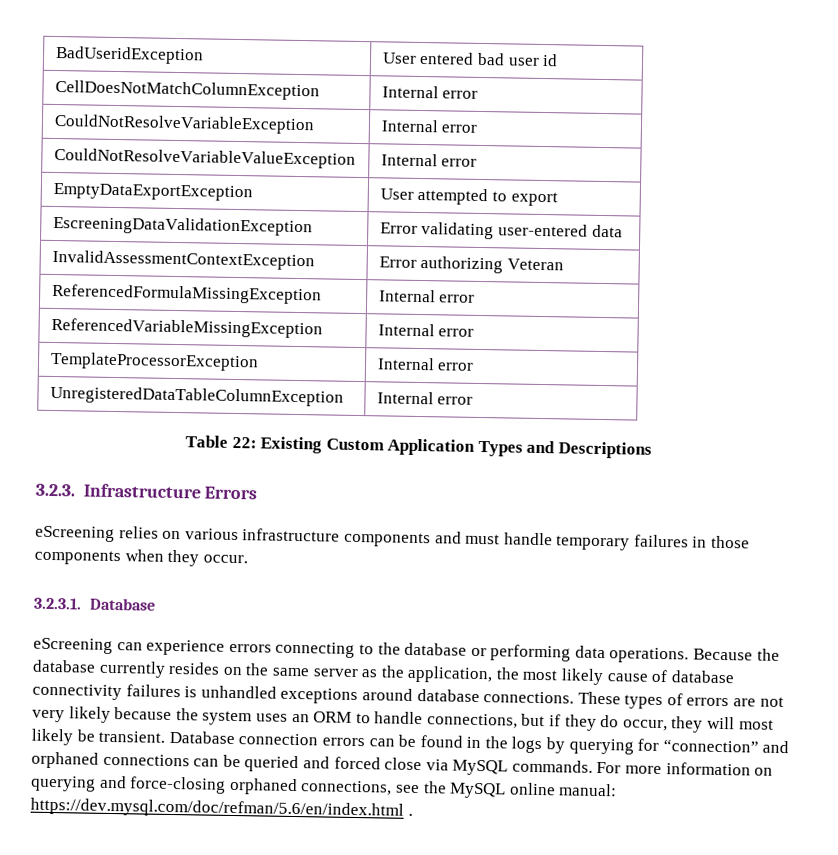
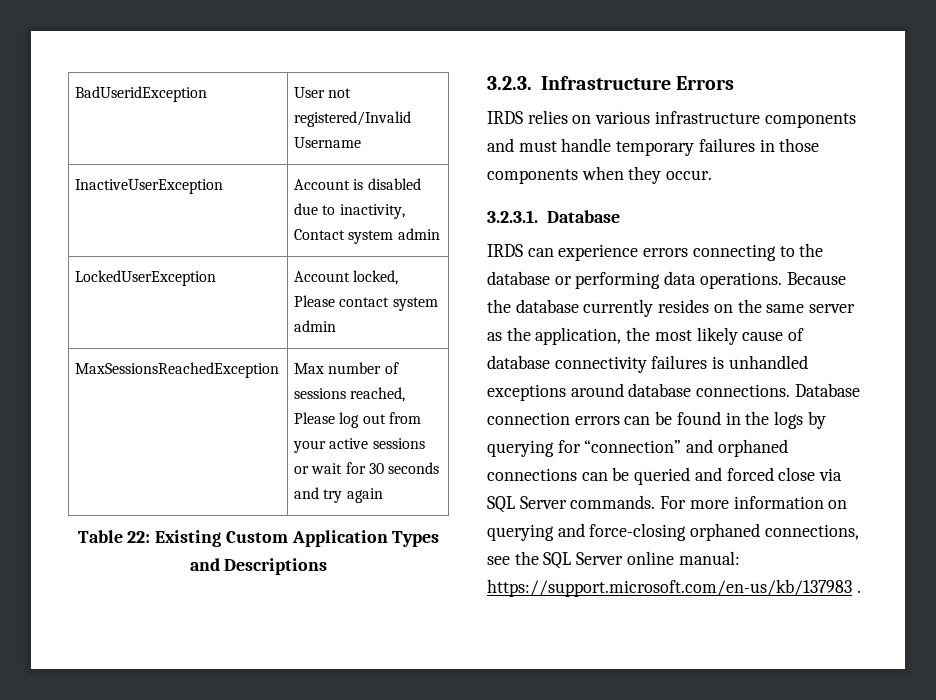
- BadUseridException | User entered bad user id
- CellDoesNotMatchColumnException | Internal error
- CouldNotResolveVariableException | Internal error
- CouldNotResolveVariableValueException | Internal error
- EmptyDataExportException | User attempted to export
- EscreeningDataValidationException | Error validating user-entered data
- InvalidAssessmentContextException | Error authorizing Veteran
- ReferencedFormulaMissingException | Internal error
- ReferencedVariableMissingException | Internal error
- TemplateProcessorException | Internal error
- UnregisteredDataTableColumnException | Internal error
+ BadUseridException | User not registered/Invalid Username
+ InactiveUserException | Account is disabled due to inactivity, Contact system admin
+ LockedUserException | Account locked, Please contact system admin
+ MaxSessionsReachedException | Max number of sessions reached, Please log out from your active sessions or wait for 30 seconds and try again
- eScreening relies on various infrastructure components and must handle temporary failures in those components when they occur.
+ IRDS relies on various infrastructure components and must handle temporary failures in those components when they occur.
- eScreening can experience errors connecting to the database or performing data operations.
+ IRDS can experience errors connecting to the database or performing data operations.
- These types of errors are not very likely because the system uses an ORM to handle connections, but if they do occur, they will most likely be transient.
- Database connection errors can be found in the logs by querying for “connection” and orphaned connections can be queried and forced close via MySQL commands.
+ Database connection errors can be found in the logs by querying for “connection” and orphaned connections can be queried and forced close via SQL Server commands.
- For more information on querying and force-closing orphaned connections, see the MySQL online manual: https://dev.mysql.com/doc/refman/5.6/en/index.html .
+ For more information on querying and force-closing orphaned connections, see the SQL Server online manual: https://support.microsoft.com/en-us/kb/137983 .

